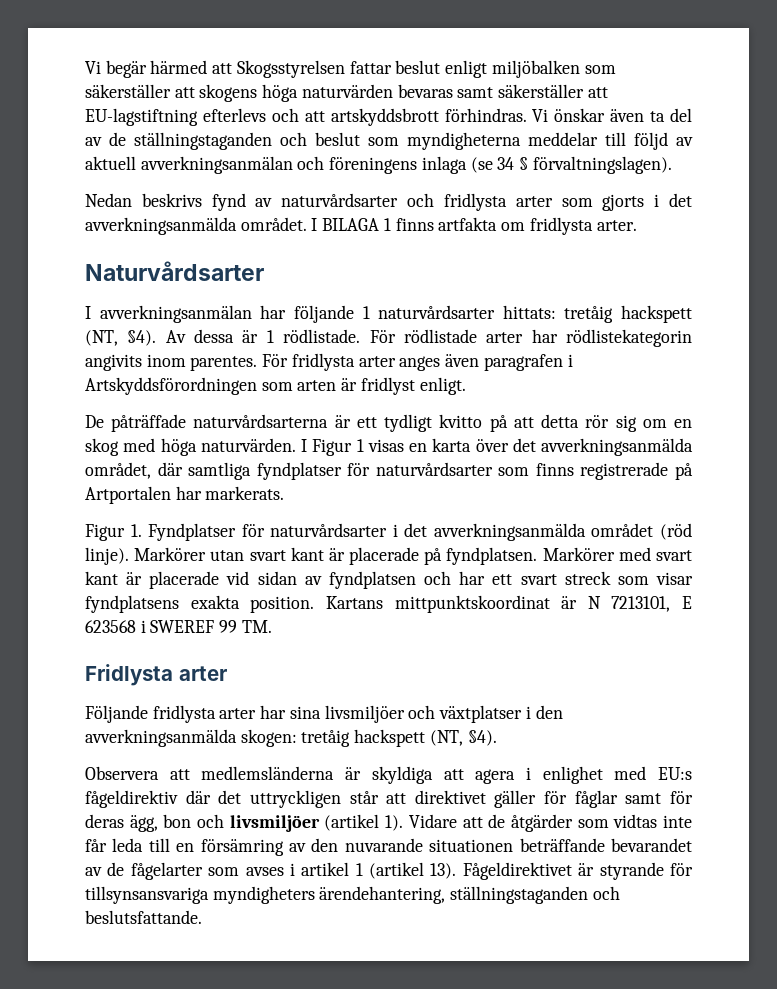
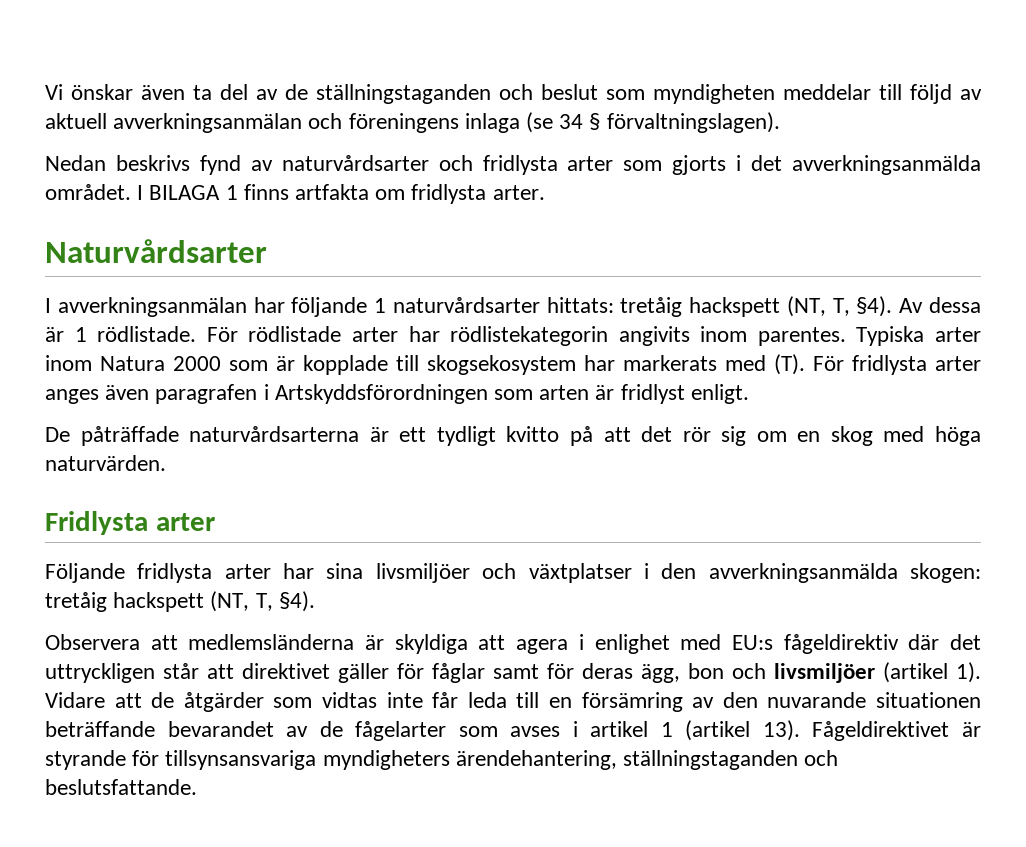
- Vi begär härmed att Skogsstyrelsen fattar beslut enligt miljöbalken som säkerställer att skogens höga naturvärden bevaras samt säkerställer att EU-lagstiftning efterlevs och att artskyddsbrott förhindras. Vi önskar även ta del av de ställningstaganden och beslut som myndigheterna meddelar till följd av aktuell avverkningsanmälan och föreningens inlaga (se 34 § förvaltningslagen).
+ Vi önskar även ta del av de ställningstaganden och beslut som myndigheten meddelar till följd av aktuell avverkningsanmälan och föreningens inlaga (se 34 § förvaltningslagen).
- I avverkningsanmälan har följande 1 naturvårdsarter hittats: tretåig hackspett (NT, §4).
+ I avverkningsanmälan har följande 1 naturvårdsarter hittats: tretåig hackspett (NT, T, §4).
- För fridlysta arter anges även paragrafen i Artskyddsförordningen som arten är fridlyst enligt.
+ Typiska arter inom Natura 2000 som är kopplade till skogsekosystem har markerats med (T). För fridlysta arter anges även paragrafen i Artskyddsförordningen som arten är fridlyst enligt.
- De påträffade naturvårdsarterna är ett tydligt kvitto på att detta rör sig om en skog med höga naturvärden. I Figur 1 visas en karta över det avverkningsanmälda området, där samtliga fyndplatser för naturvårdsarter som finns registrerade på Artportalen har markerats.
- Figur 1. Fyndplatser för naturvårdsarter i det avverkningsanmälda området (röd linje). Markörer utan svart kant är placerade på fyndplatsen. Markörer med svart kant är placerade vid sidan av fyndplatsen och har ett svart streck som visar fyndplatsens exakta position. Kartans mittpunktskoordinat är N 7213101, E 623568 i SWEREF 99 TM.
+ De påträffade naturvårdsarterna är ett tydligt kvitto på att det rör sig om en skog med höga naturvärden.
- Följande fridlysta arter har sina livsmiljöer och växtplatser i den avverkningsanmälda skogen: tretåig hackspett (NT, §4).
+ Följande fridlysta arter har sina livsmiljöer och växtplatser i den avverkningsanmälda skogen: tretåig hackspett (NT, T, §4).

